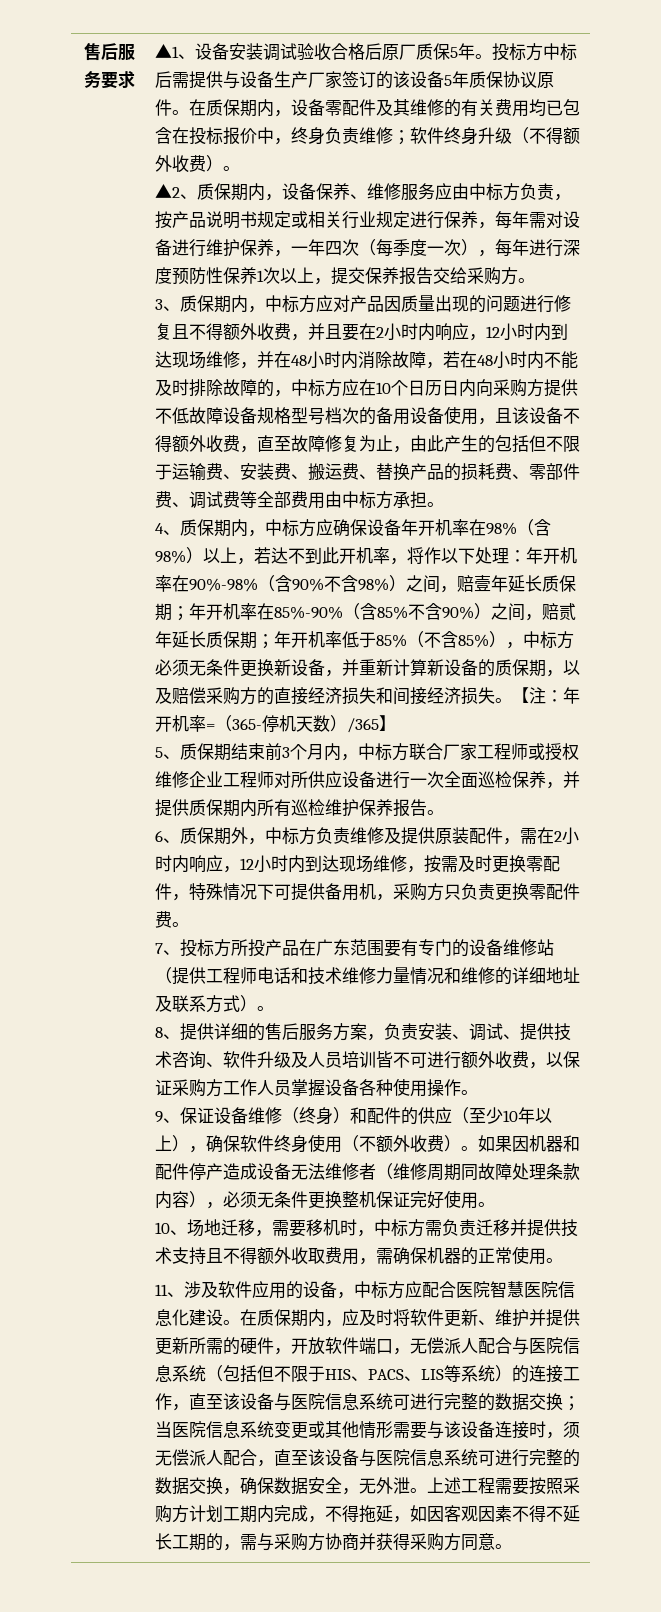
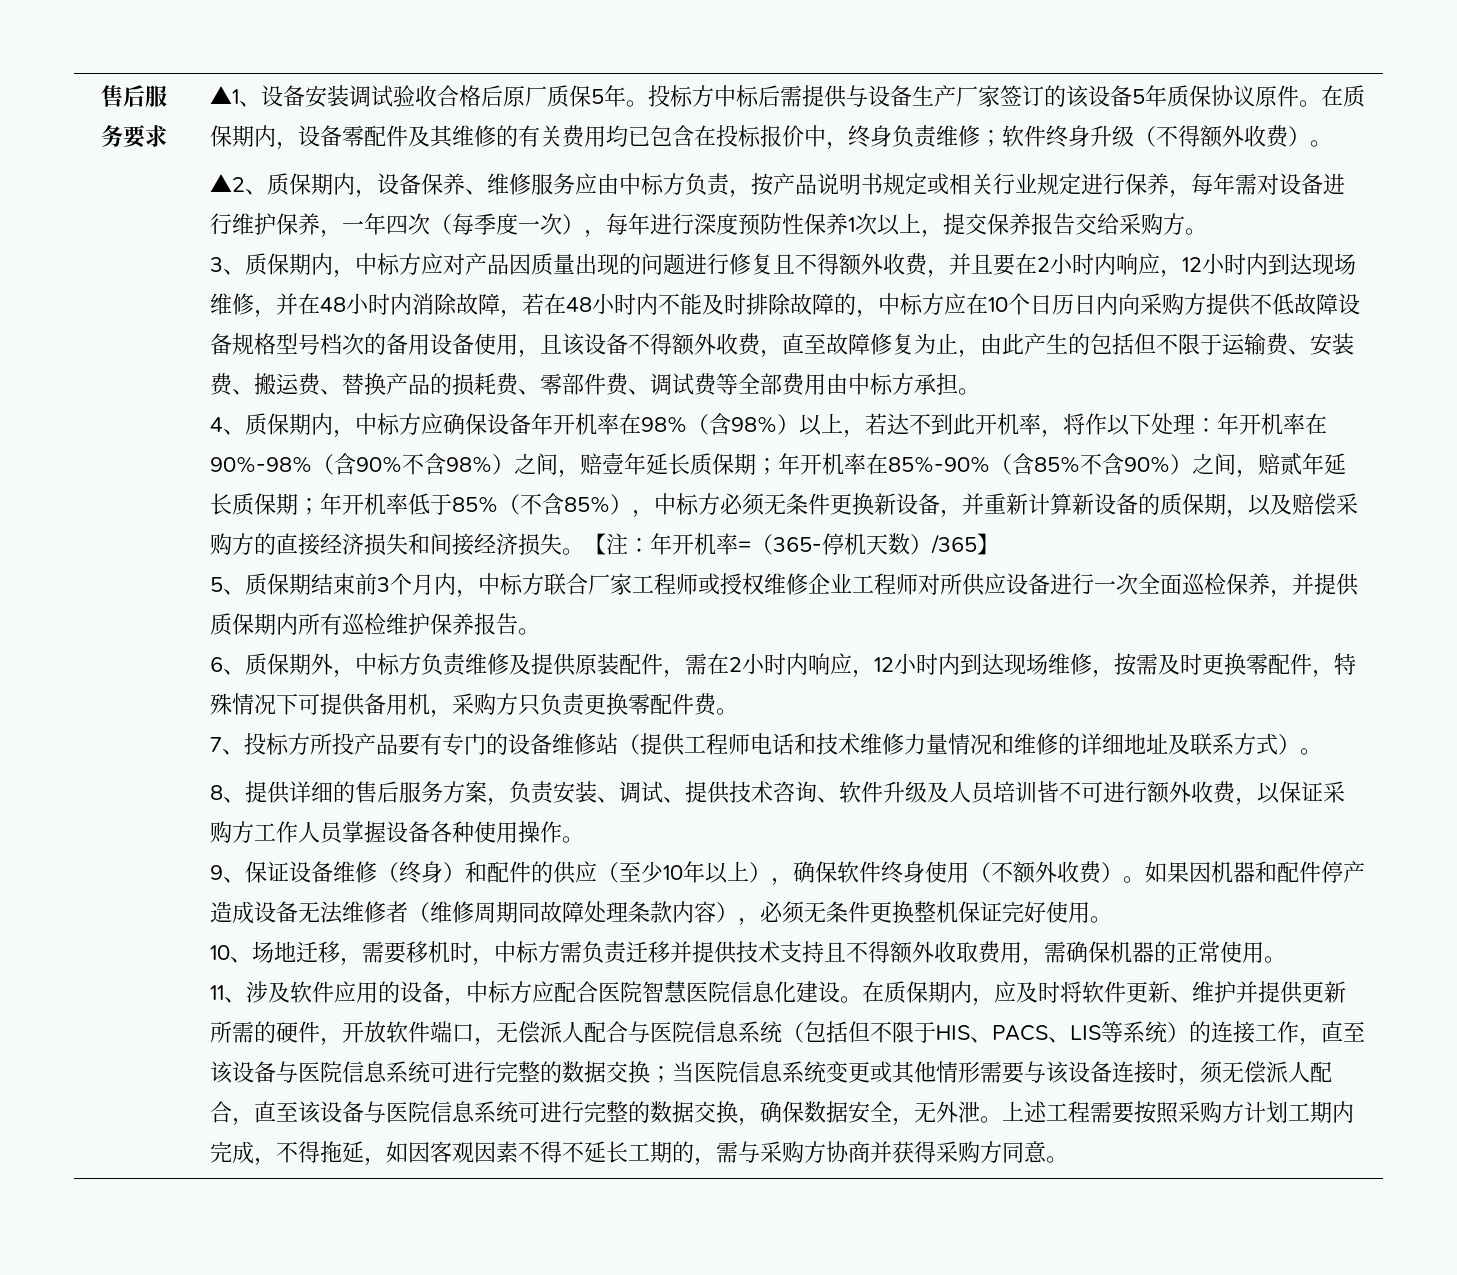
- 7、投标方所投产品在广东范围要有专门的设备维修站（提供工程师电话和技术维修力量情况和维修的详细地址及联系方式）。
+ 7、投标方所投产品要有专门的设备维修站（提供工程师电话和技术维修力量情况和维修的详细地址及联系方式）。

